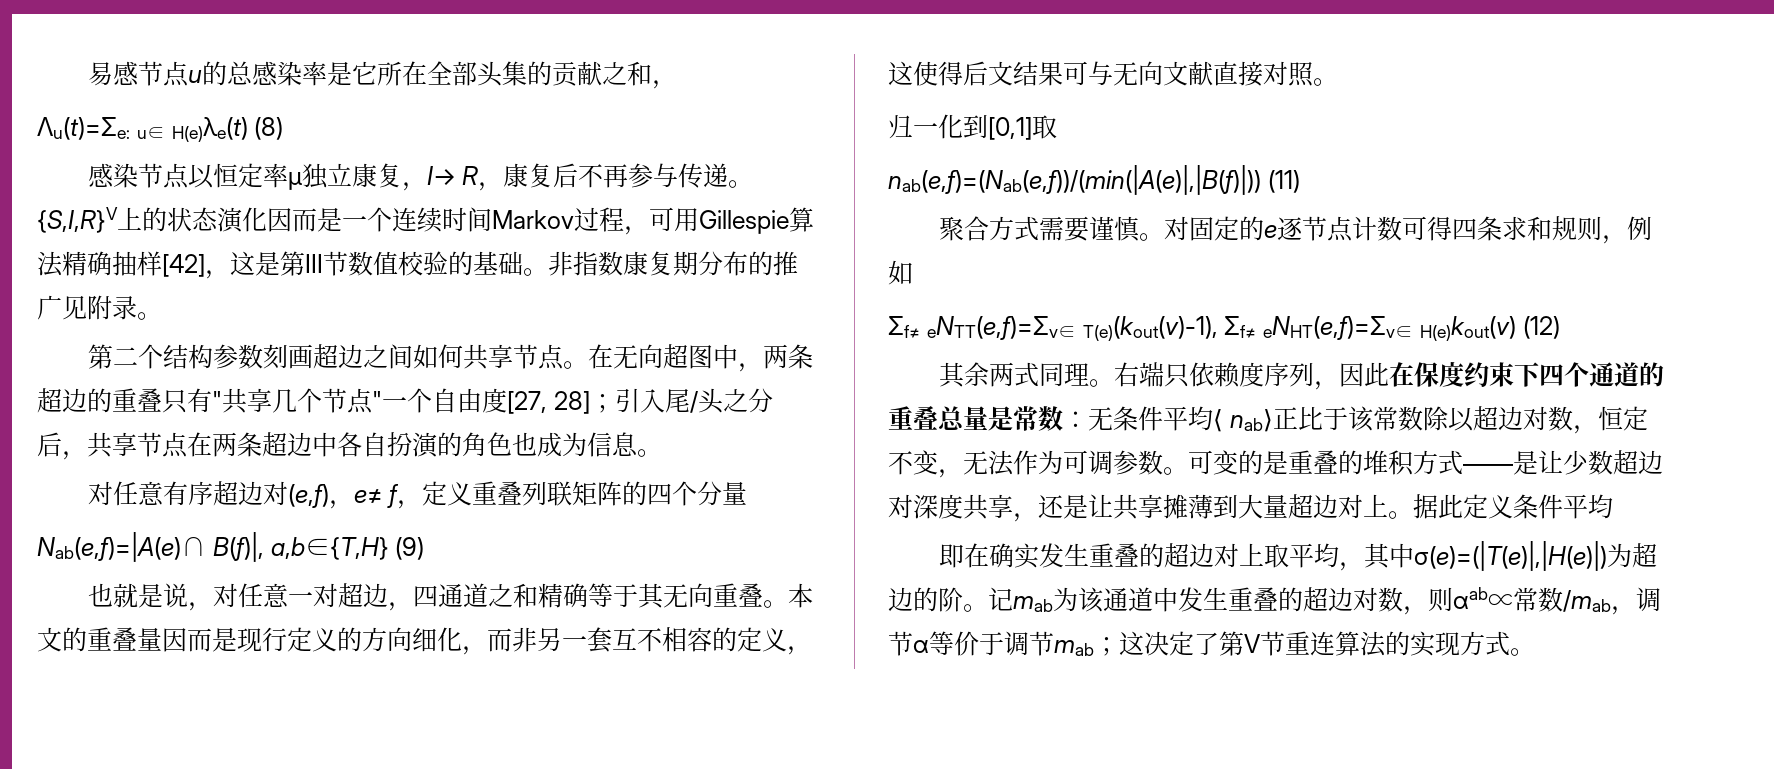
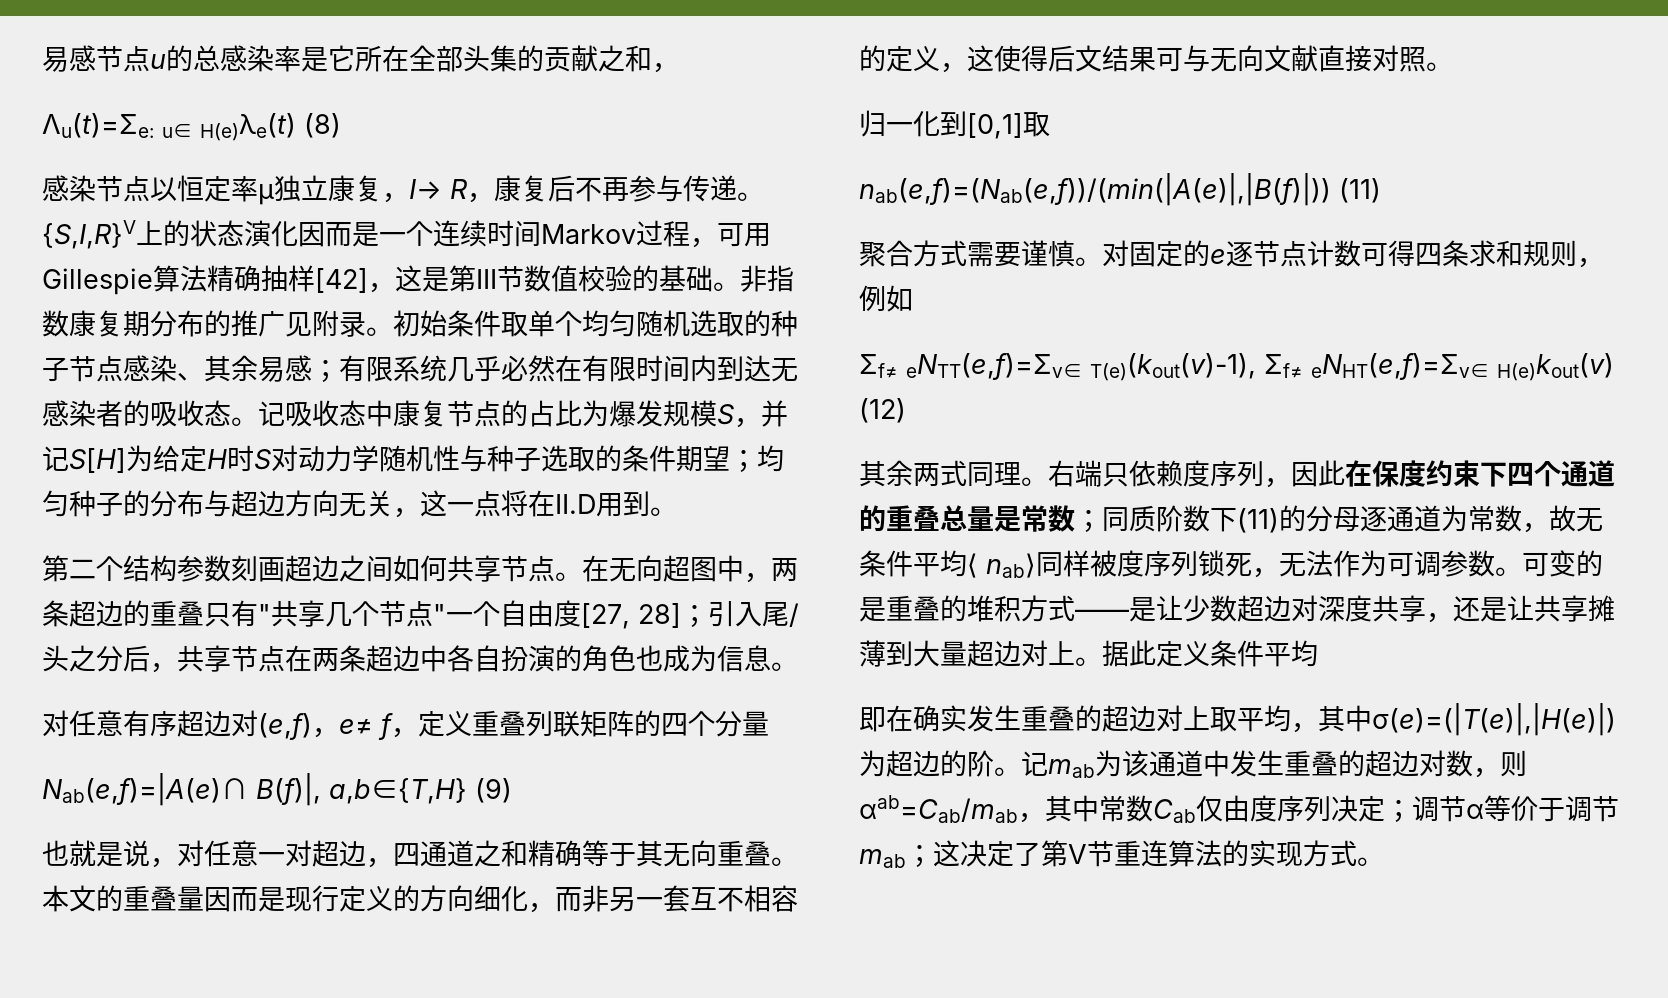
+ 初始条件取单个均匀随机选取的种子节点感染、其余易感；有限系统几乎必然在有限时间内到达无感染者的吸收态。记吸收态中康复节点的占比为爆发规模S，并记S[H]为给定H时S对动力学随机性与种子选取的条件期望；均匀种子的分布与超边方向无关，这一点将在II.D用到。
- 右端只依赖度序列，因此在保度约束下四个通道的重叠总量是常数：无条件平均⟨ nab⟩正比于该常数除以超边对数，恒定不变，无法作为可调参数。
+ 右端只依赖度序列，因此在保度约束下四个通道的重叠总量是常数；同质阶数下(11)的分母逐通道为常数，故无条件平均⟨ nab⟩同样被度序列锁死，无法作为可调参数。
- 记mab为该通道中发生重叠的超边对数，则αab∝常数/mab，调节α等价于调节mab；这决定了第V节重连算法的实现方式。
+ 记mab为该通道中发生重叠的超边对数，则αab=Cab/mab，其中常数Cab仅由度序列决定；调节α等价于调节mab；这决定了第V节重连算法的实现方式。

